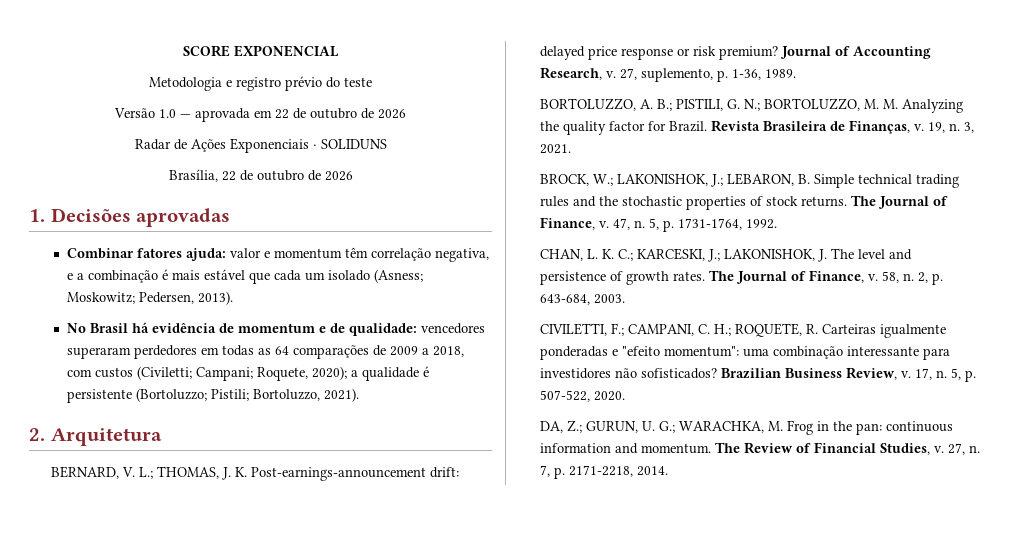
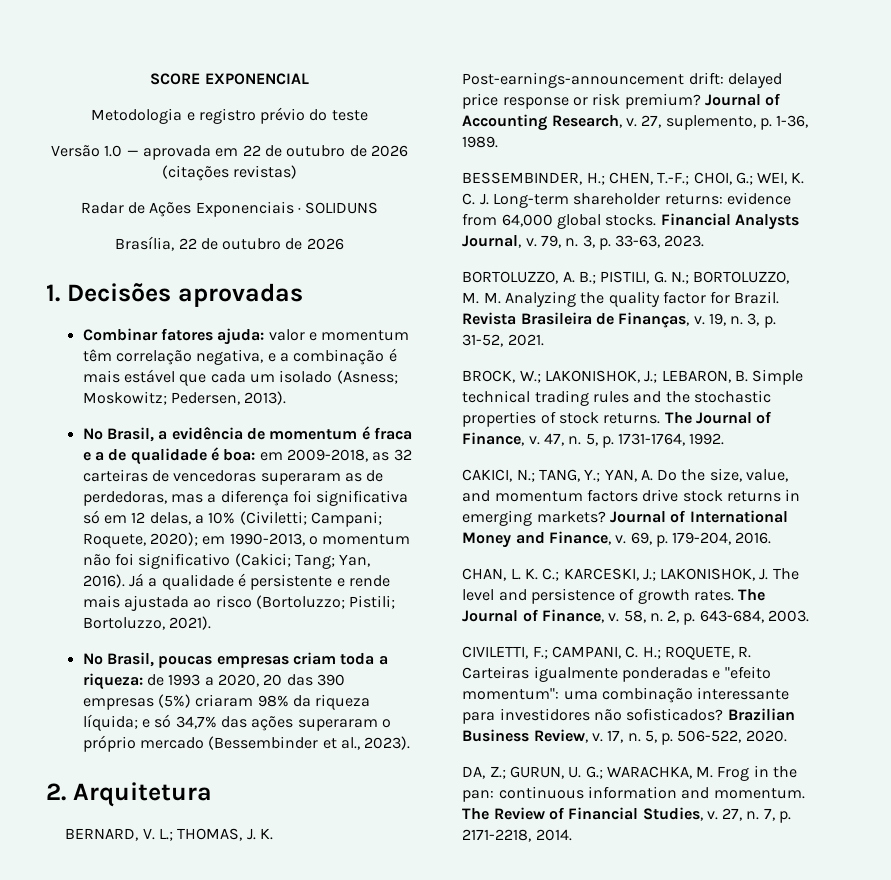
- Versão 1.0 — aprovada em 22 de outubro de 2026
+ Versão 1.0 — aprovada em 22 de outubro de 2026 (citações revistas)
- No Brasil há evidência de momentum e de qualidade: vencedores superaram perdedores em todas as 64 comparações de 2009 a 2018, com custos (Civiletti; Campani; Roquete, 2020); a qualidade é persistente (Bortoluzzo; Pistili; Bortoluzzo, 2021).
+ No Brasil, a evidência de momentum é fraca e a de qualidade é boa: em 2009-2018, as 32 carteiras de vencedoras superaram as de perdedoras, mas a diferença foi significativa só em 12 delas, a 10% (Civiletti; Campani; Roquete, 2020); em 1990-2013, o momentum não foi significativo (Cakici; Tang; Yan, 2016). Já a qualidade é persistente e rende mais ajustada ao risco (Bortoluzzo; Pistili; Bortoluzzo, 2021).
+ No Brasil, poucas empresas criam toda a riqueza: de 1993 a 2020, 20 das 390 empresas (5%) criaram 98% da riqueza líquida; e só 34,7% das ações superaram o próprio mercado (Bessembinder et al., 2023).
+ BESSEMBINDER, H.; CHEN, T.-F.; CHOI, G.; WEI, K. C. J. Long-term shareholder returns: evidence from 64,000 global stocks. Financial Analysts Journal, v. 79, n. 3, p. 33-63, 2023.
- 3, 2021.
+ 3, p. 31-52, 2021.
+ CAKICI, N.; TANG, Y.; YAN, A. Do the size, value, and momentum factors drive stock returns in emerging markets? Journal of International Money and Finance, v. 69, p. 179-204, 2016.
- 5, p. 507-522, 2020.
+ 5, p. 506-522, 2020.

